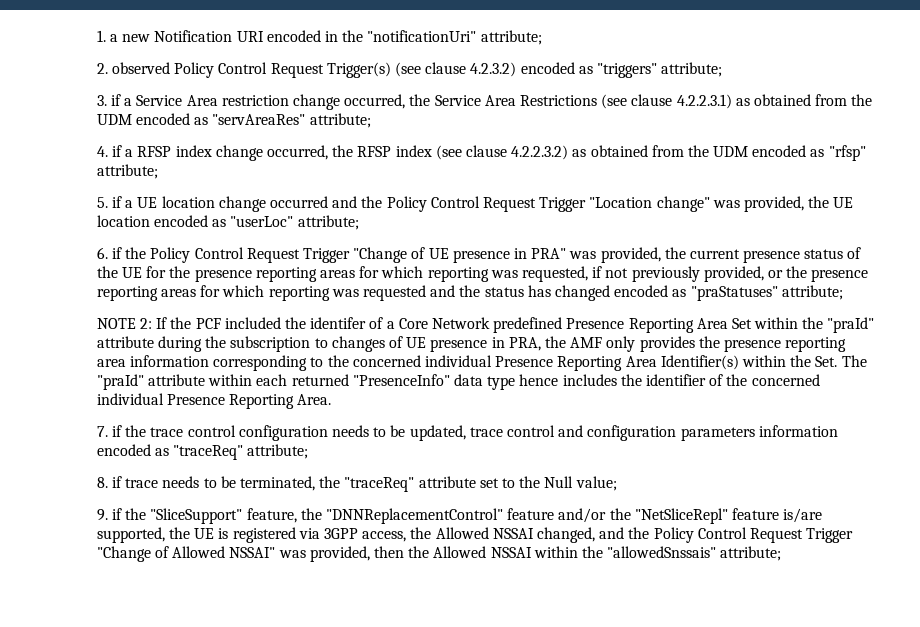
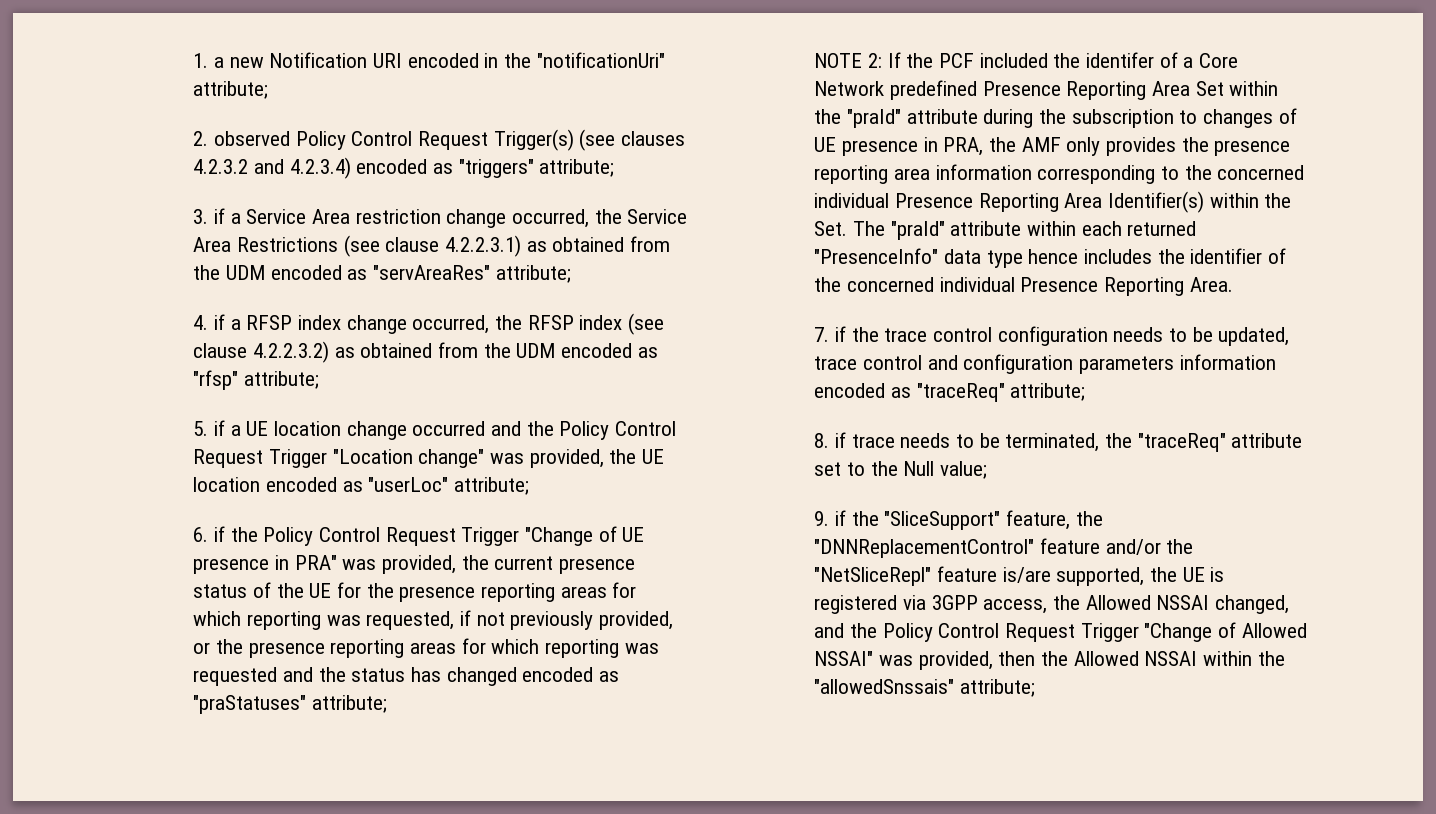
- 2. observed Policy Control Request Trigger(s) (see clause 4.2.3.2) encoded as "triggers" attribute;
+ 2. observed Policy Control Request Trigger(s) (see clauses 4.2.3.2 and 4.2.3.4) encoded as "triggers" attribute;

